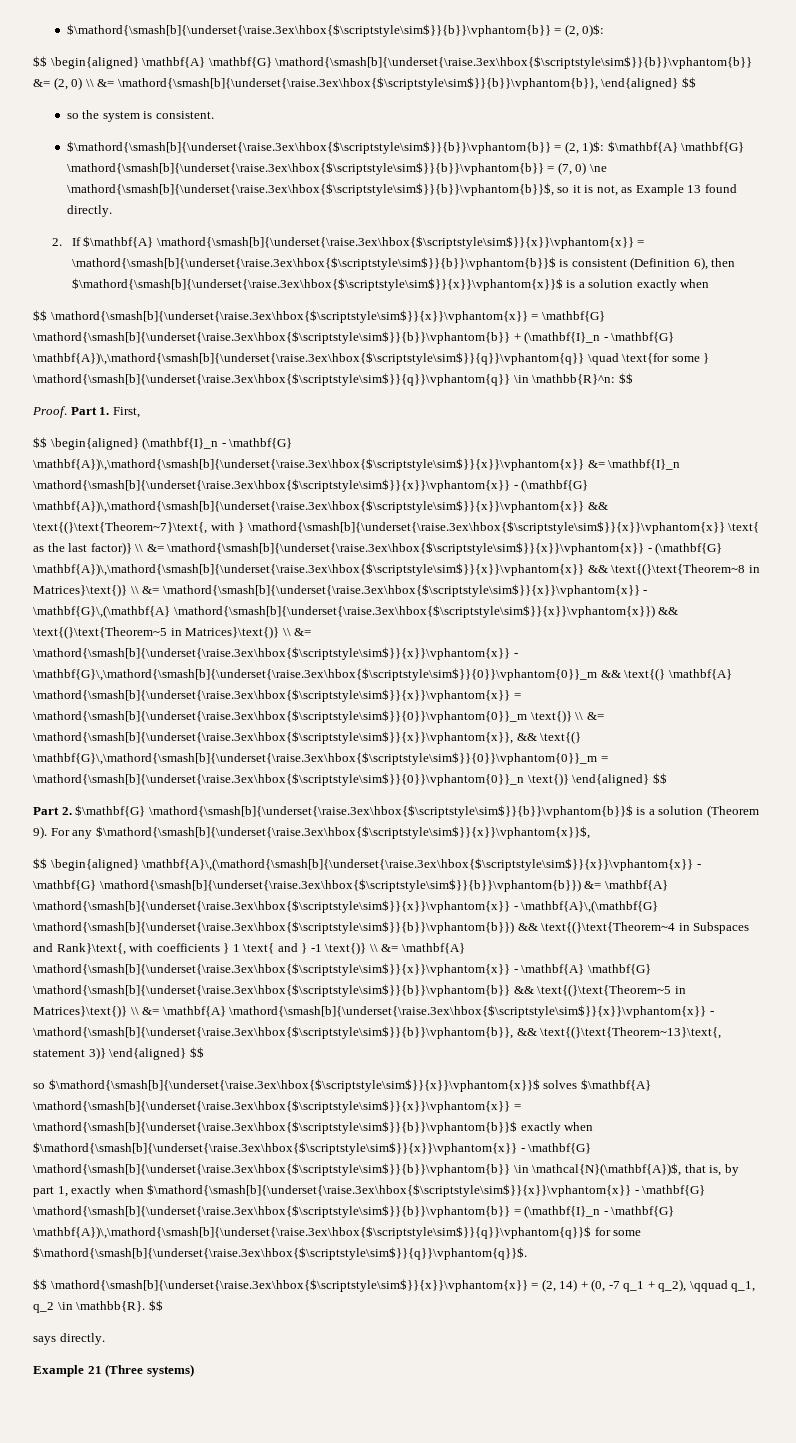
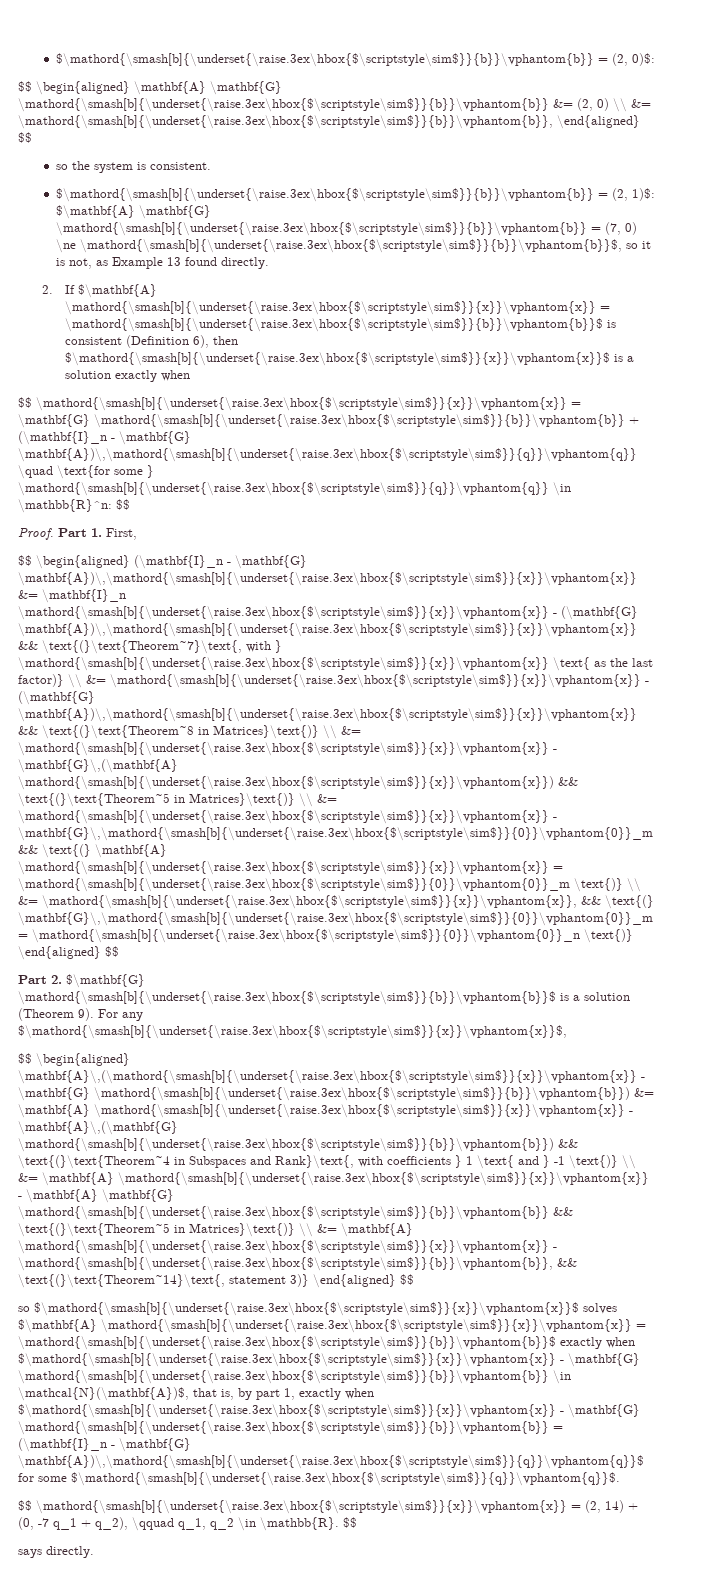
- $$ \begin{aligned} \mathbf{A}\,(\mathord{\smash[b]{\underset{\raise.3ex\hbox{$\scriptstyle\sim$}}{x}}\vphantom{x}} - \mathbf{G} \mathord{\smash[b]{\underset{\raise.3ex\hbox{$\scriptstyle\sim$}}{b}}\vphantom{b}}) &= \mathbf{A} \mathord{\smash[b]{\underset{\raise.3ex\hbox{$\scriptstyle\sim$}}{x}}\vphantom{x}} - \mathbf{A}\,(\mathbf{G} \mathord{\smash[b]{\underset{\raise.3ex\hbox{$\scriptstyle\sim$}}{b}}\vphantom{b}}) && \text{(}\text{Theorem~4 in Subspaces and Rank}\text{, with coefficients } 1 \text{ and } -1 \text{)} \\ &= \mathbf{A} \mathord{\smash[b]{\underset{\raise.3ex\hbox{$\scriptstyle\sim$}}{x}}\vphantom{x}} - \mathbf{A} \mathbf{G} \mathord{\smash[b]{\underset{\raise.3ex\hbox{$\scriptstyle\sim$}}{b}}\vphantom{b}} && \text{(}\text{Theorem~5 in Matrices}\text{)} \\ &= \mathbf{A} \mathord{\smash[b]{\underset{\raise.3ex\hbox{$\scriptstyle\sim$}}{x}}\vphantom{x}} - \mathord{\smash[b]{\underset{\raise.3ex\hbox{$\scriptstyle\sim$}}{b}}\vphantom{b}}, && \text{(}\text{Theorem~13}\text{, statement 3)} \end{aligned} $$
+ $$ \begin{aligned} \mathbf{A}\,(\mathord{\smash[b]{\underset{\raise.3ex\hbox{$\scriptstyle\sim$}}{x}}\vphantom{x}} - \mathbf{G} \mathord{\smash[b]{\underset{\raise.3ex\hbox{$\scriptstyle\sim$}}{b}}\vphantom{b}}) &= \mathbf{A} \mathord{\smash[b]{\underset{\raise.3ex\hbox{$\scriptstyle\sim$}}{x}}\vphantom{x}} - \mathbf{A}\,(\mathbf{G} \mathord{\smash[b]{\underset{\raise.3ex\hbox{$\scriptstyle\sim$}}{b}}\vphantom{b}}) && \text{(}\text{Theorem~4 in Subspaces and Rank}\text{, with coefficients } 1 \text{ and } -1 \text{)} \\ &= \mathbf{A} \mathord{\smash[b]{\underset{\raise.3ex\hbox{$\scriptstyle\sim$}}{x}}\vphantom{x}} - \mathbf{A} \mathbf{G} \mathord{\smash[b]{\underset{\raise.3ex\hbox{$\scriptstyle\sim$}}{b}}\vphantom{b}} && \text{(}\text{Theorem~5 in Matrices}\text{)} \\ &= \mathbf{A} \mathord{\smash[b]{\underset{\raise.3ex\hbox{$\scriptstyle\sim$}}{x}}\vphantom{x}} - \mathord{\smash[b]{\underset{\raise.3ex\hbox{$\scriptstyle\sim$}}{b}}\vphantom{b}}, && \text{(}\text{Theorem~14}\text{, statement 3)} \end{aligned} $$
- Example 21 (Three systems)

